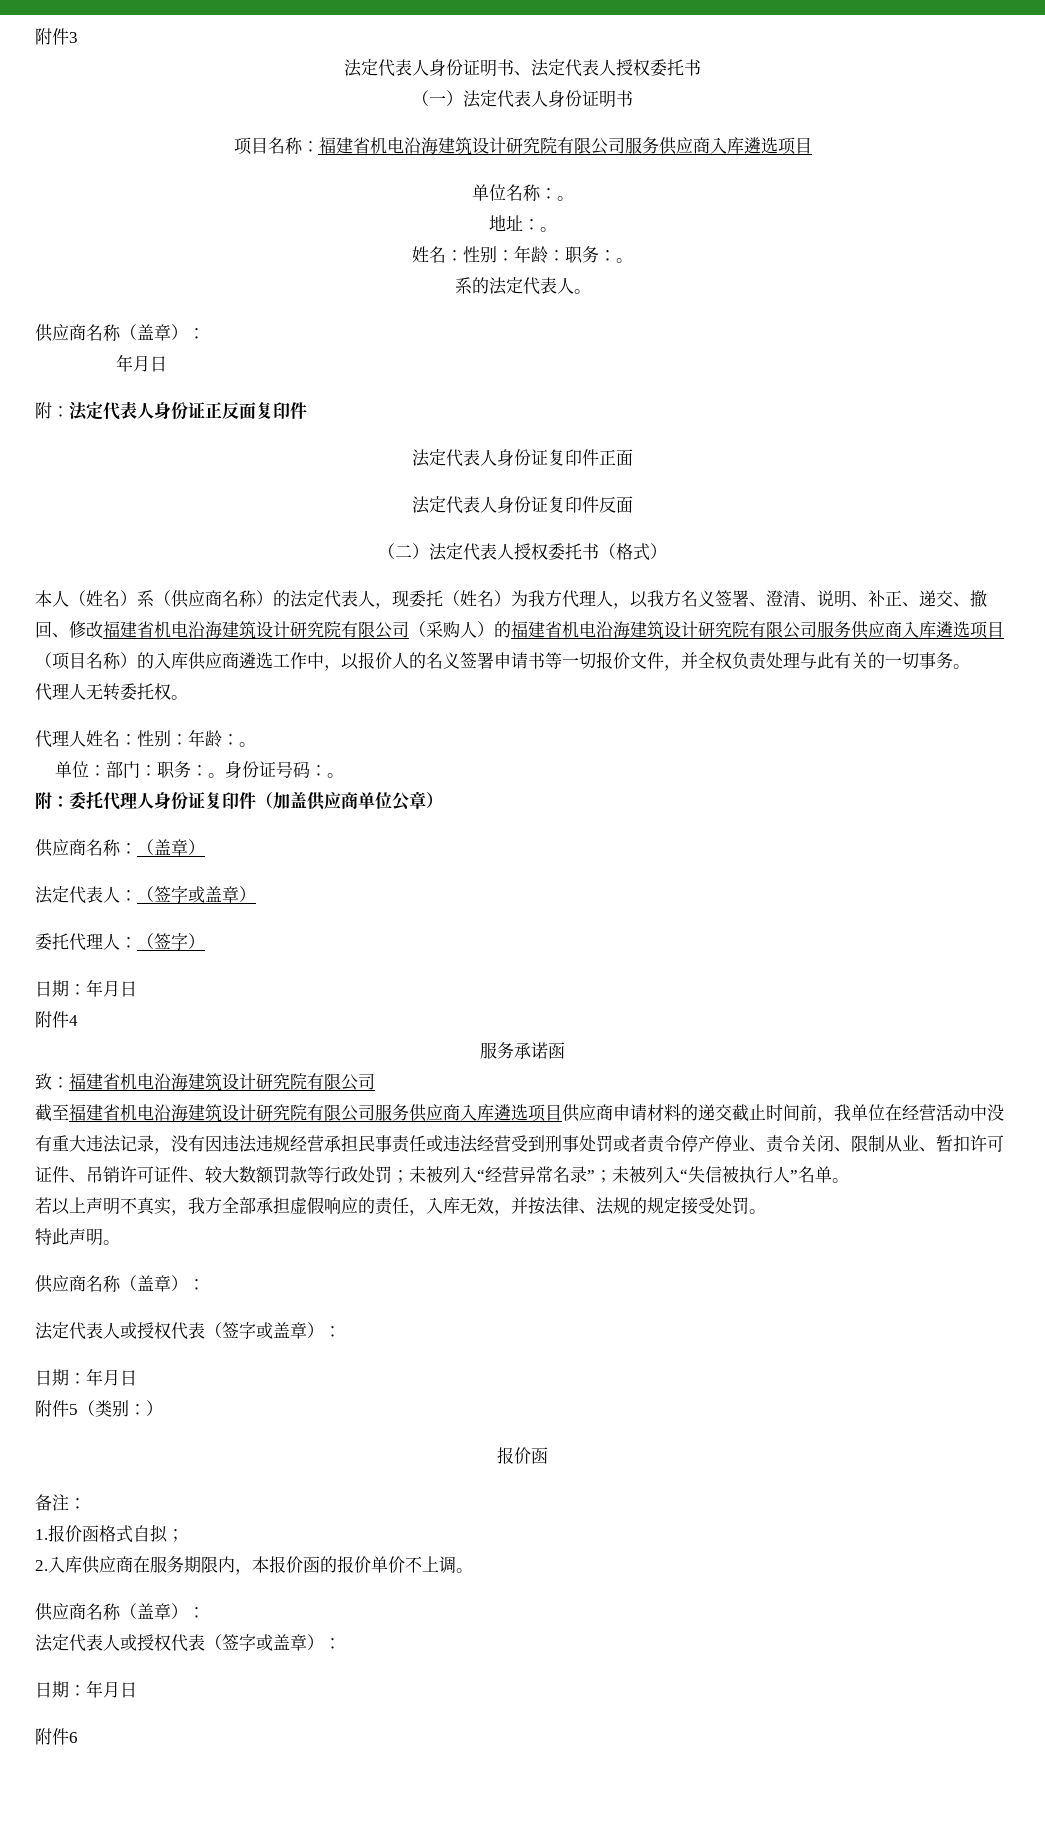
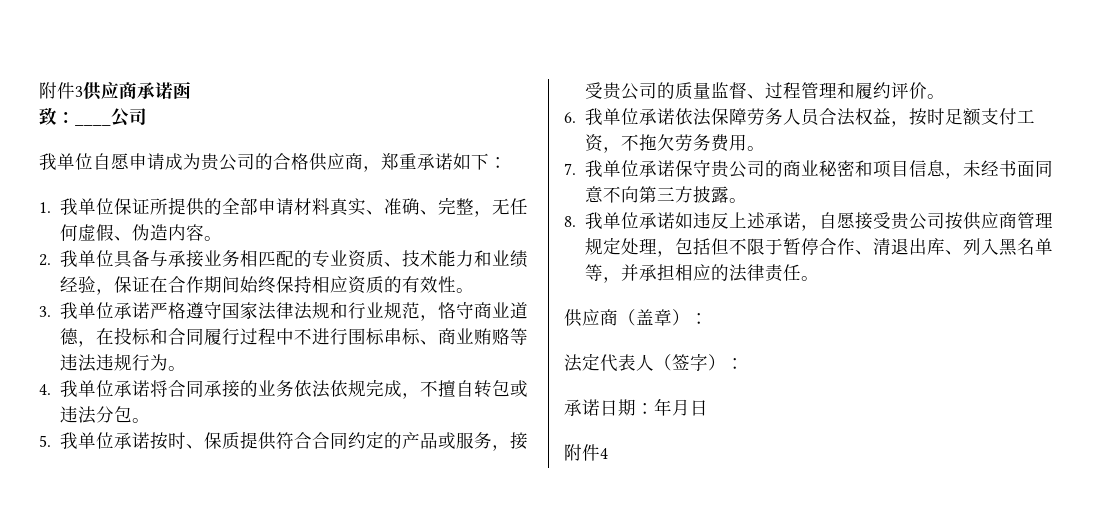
- 附件3
- 法定代表人身份证明书、法定代表人授权委托书
- （一）法定代表人身份证明书
- 项目名称：福建省机电沿海建筑设计研究院有限公司服务供应商入库遴选项目
- 单位名称：。
- 地址：。
- 姓名：性别：年龄：职务：。
- 系的法定代表人。
- 供应商名称（盖章）：
- 年月日
- 附：法定代表人身份证正反面复印件
- 法定代表人身份证复印件正面
- 法定代表人身份证复印件反面
- （二）法定代表人授权委托书（格式）
- 本人（姓名）系（供应商名称）的法定代表人，现委托（姓名）为我方代理人，以我方名义签署、澄清、说明、补正、递交、撤回、修改福建省机电沿海建筑设计研究院有限公司（采购人）的福建省机电沿海建筑设计研究院有限公司服务供应商入库遴选项目（项目名称）的入库供应商遴选工作中，以报价人的名义签署申请书等一切报价文件，并全权负责处理与此有关的一切事务。
- 代理人无转委托权。
- 代理人姓名：性别：年龄：。
- 单位：部门：职务：。身份证号码：。
- 附：委托代理人身份证复印件（加盖供应商单位公章）
- 供应商名称：（盖章）
- 法定代表人：（签字或盖章）
- 委托代理人：（签字）
- 日期：年月日
+ 附件3供应商承诺函
+ 致：____公司
+ 我单位自愿申请成为贵公司的合格供应商，郑重承诺如下：
+ 1.我单位保证所提供的全部申请材料真实、准确、完整，无任何虚假、伪造内容。
+ 2.我单位具备与承接业务相匹配的专业资质、技术能力和业绩经验，保证在合作期间始终保持相应资质的有效性。
+ 3.我单位承诺严格遵守国家法律法规和行业规范，恪守商业道德，在投标和合同履行过程中不进行围标串标、商业贿赂等违法违规行为。
+ 4.我单位承诺将合同承接的业务依法依规完成，不擅自转包或违法分包。
+ 5.我单位承诺按时、保质提供符合合同约定的产品或服务，接受贵公司的质量监督、过程管理和履约评价。
+ 6.我单位承诺依法保障劳务人员合法权益，按时足额支付工资，不拖欠劳务费用。
+ 7.我单位承诺保守贵公司的商业秘密和项目信息，未经书面同意不向第三方披露。
+ 8.我单位承诺如违反上述承诺，自愿接受贵公司按供应商管理规定处理，包括但不限于暂停合作、清退出库、列入黑名单等，并承担相应的法律责任。
+ 供应商（盖章）：
+ 法定代表人（签字）：
+ 承诺日期：年月日
  附件4
- 服务承诺函
- 致：福建省机电沿海建筑设计研究院有限公司
- 截至福建省机电沿海建筑设计研究院有限公司服务供应商入库遴选项目供应商申请材料的递交截止时间前，我单位在经营活动中没有重大违法记录，没有因违法违规经营承担民事责任或违法经营受到刑事处罚或者责令停产停业、责令关闭、限制从业、暂扣许可证件、吊销许可证件、较大数额罚款等行政处罚；未被列入“经营异常名录”；未被列入“失信被执行人”名单。
- 若以上声明不真实，我方全部承担虚假响应的责任，入库无效，并按法律、法规的规定接受处罚。
- 特此声明。
- 供应商名称（盖章）：
- 法定代表人或授权代表（签字或盖章）：
- 日期：年月日
- 附件5（类别：）
- 报价函
- 备注：
- 1.报价函格式自拟；
- 2.入库供应商在服务期限内，本报价函的报价单价不上调。
- 供应商名称（盖章）：
- 法定代表人或授权代表（签字或盖章）：
- 日期：年月日
- 附件6

